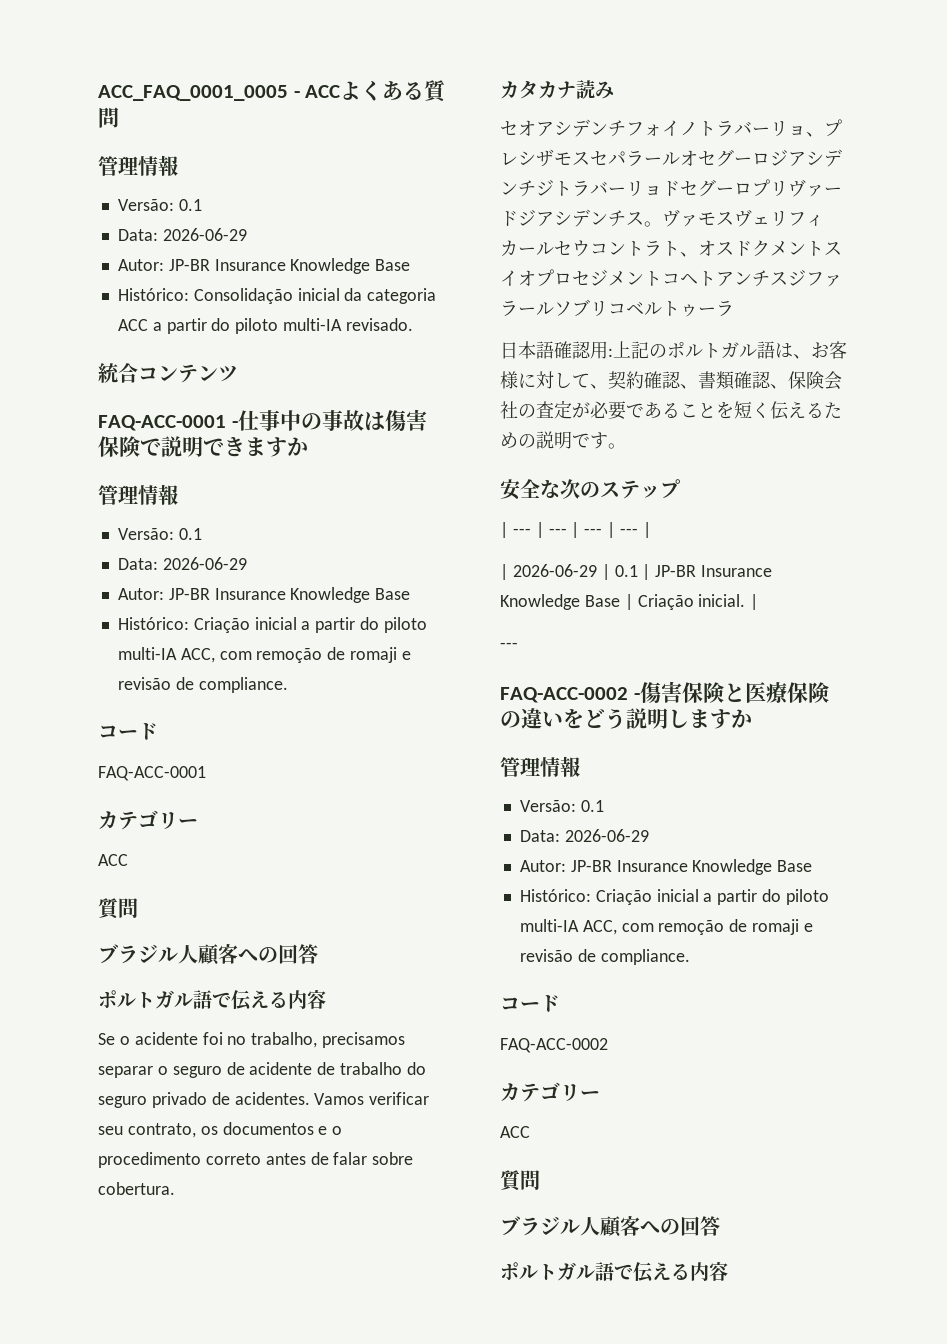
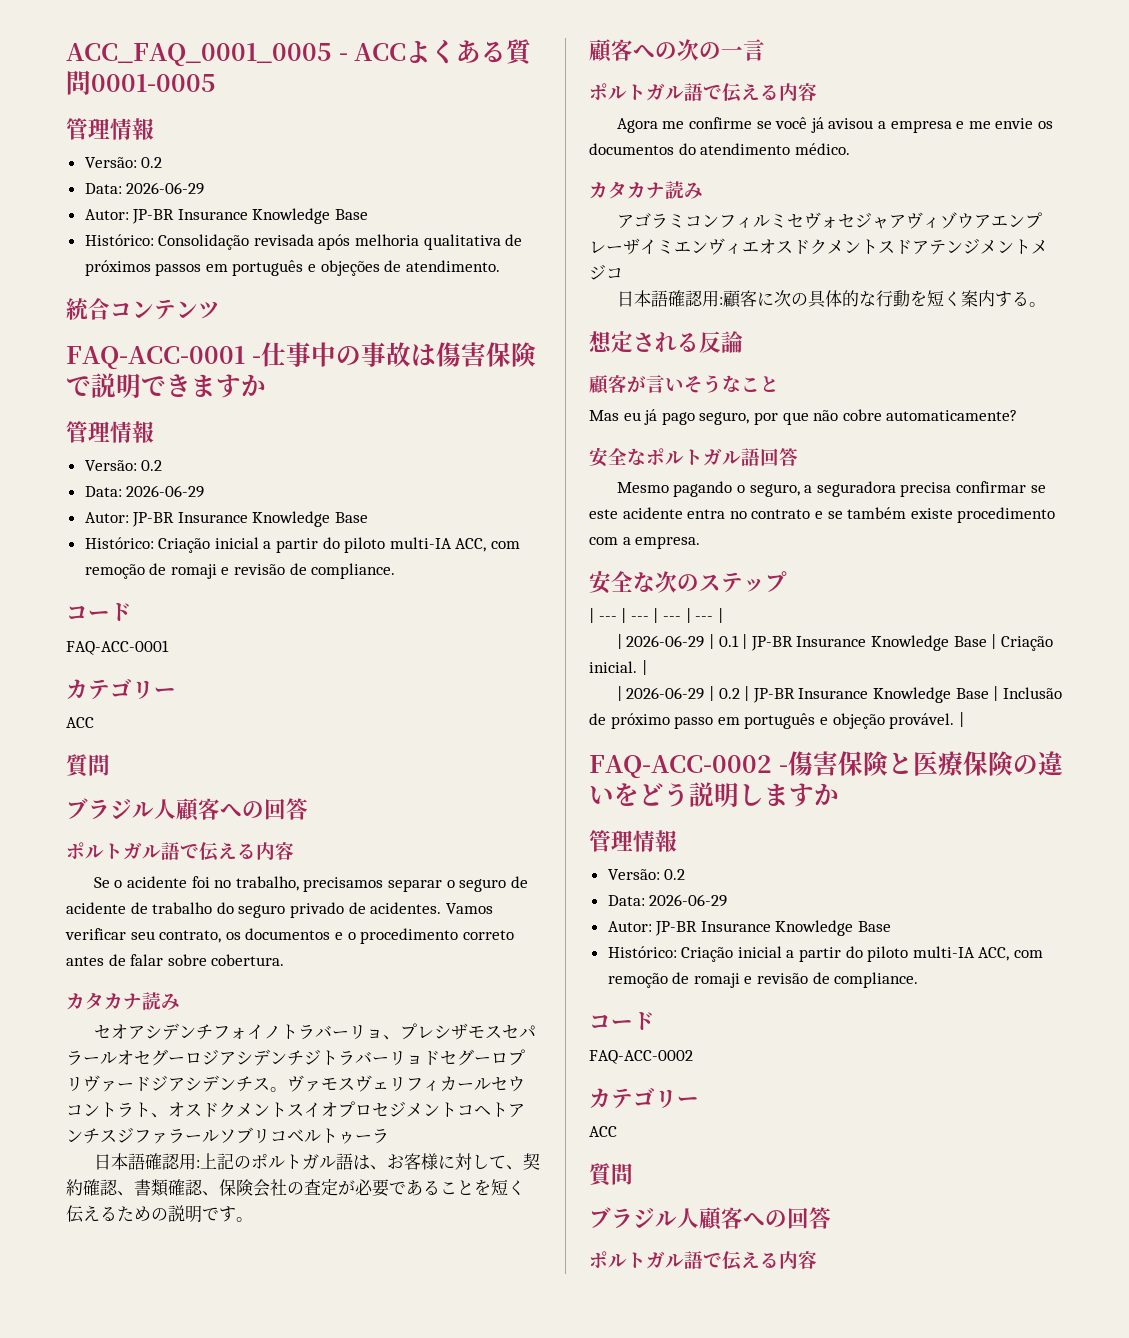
- ACC_FAQ_0001_0005 - ACCよくある質問
+ ACC_FAQ_0001_0005 - ACCよくある質問0001-0005
  管理情報
- Versão: 0.1
+ Versão: 0.2
- Histórico: Consolidação inicial da categoria ACC a partir do piloto multi-IA revisado.
+ Histórico: Consolidação revisada após melhoria qualitativa de próximos passos em português e objeções de atendimento.
  FAQ-ACC-0001 -仕事中の事故は傷害保険で説明できますか
  管理情報
- Versão: 0.1
+ Versão: 0.2
+ 顧客への次の一言
+ ポルトガル語で伝える内容
+ Agora me confirme se você já avisou a empresa e me envie os documentos do atendimento médico.
+ カタカナ読み
+ アゴラミコンフィルミセヴォセジャアヴィゾウアエンプレーザイミエンヴィエオスドクメントスドアテンジメントメジコ
+ 日本語確認用:顧客に次の具体的な行動を短く案内する。
+ 想定される反論
+ 顧客が言いそうなこと
+ Mas eu já pago seguro, por que não cobre automaticamente?
+ 安全なポルトガル語回答
+ Mesmo pagando o seguro, a seguradora precisa confirmar se este acidente entra no contrato e se também existe procedimento com a empresa.
  | 2026-06-29 | 0.1 | JP-BR Insurance Knowledge Base | Criação inicial. |
- ---
+ | 2026-06-29 | 0.2 | JP-BR Insurance Knowledge Base | Inclusão de próximo passo em português e objeção provável. |
  FAQ-ACC-0002 -傷害保険と医療保険の違いをどう説明しますか
  管理情報
- Versão: 0.1
+ Versão: 0.2

